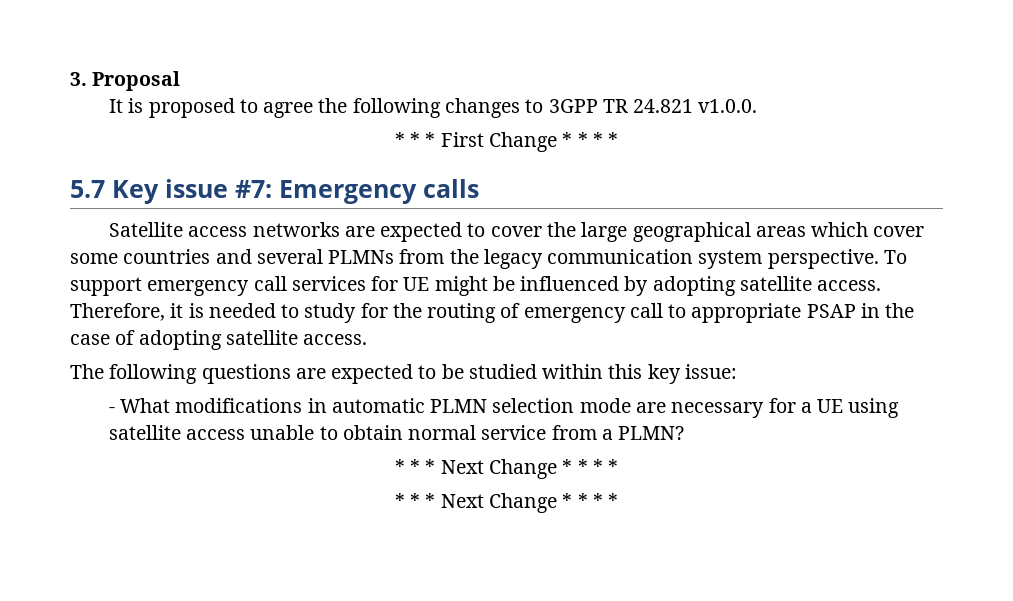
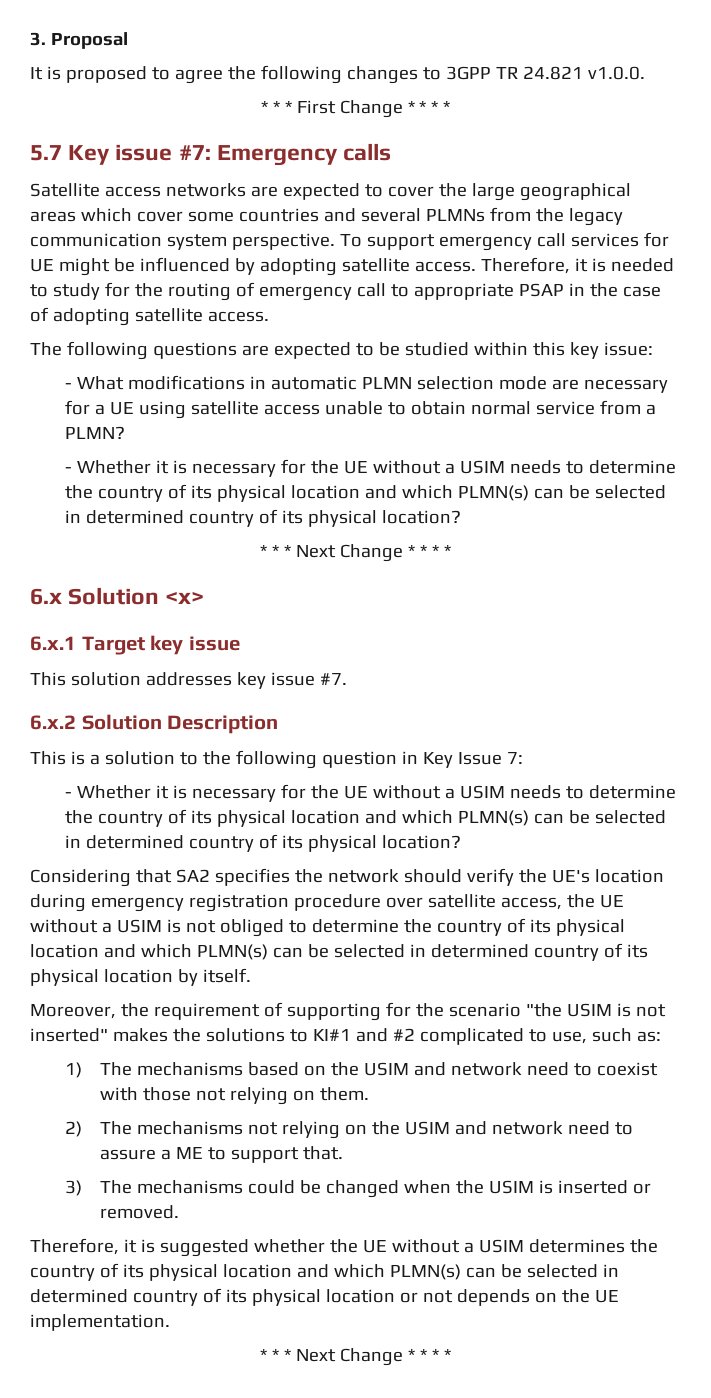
  - What modifications in automatic PLMN selection mode are necessary for a UE using satellite access unable to obtain normal service from a PLMN?
+ - Whether it is necessary for the UE without a USIM needs to determine the country of its physical location and which PLMN(s) can be selected in determined country of its physical location?
  * * * Next Change * * * *
+ 6.x Solution <x>
+ 6.x.1 Target key issue
+ This solution addresses key issue #7.
+ 6.x.2 Solution Description
+ This is a solution to the following question in Key Issue 7:
+ - Whether it is necessary for the UE without a USIM needs to determine the country of its physical location and which PLMN(s) can be selected in determined country of its physical location?
+ Considering that SA2 specifies the network should verify the UE's location during emergency registration procedure over satellite access, the UE without a USIM is not obliged to determine the country of its physical location and which PLMN(s) can be selected in determined country of its physical location by itself.
+ Moreover, the requirement of supporting for the scenario "the USIM is not inserted" makes the solutions to KI#1 and #2 complicated to use, such as:
+ 1) The mechanisms based on the USIM and network need to coexist with those not relying on them.
+ 2) The mechanisms not relying on the USIM and network need to assure a ME to support that.
+ 3) The mechanisms could be changed when the USIM is inserted or removed.
+ Therefore, it is suggested whether the UE without a USIM determines the country of its physical location and which PLMN(s) can be selected in determined country of its physical location or not depends on the UE implementation.

